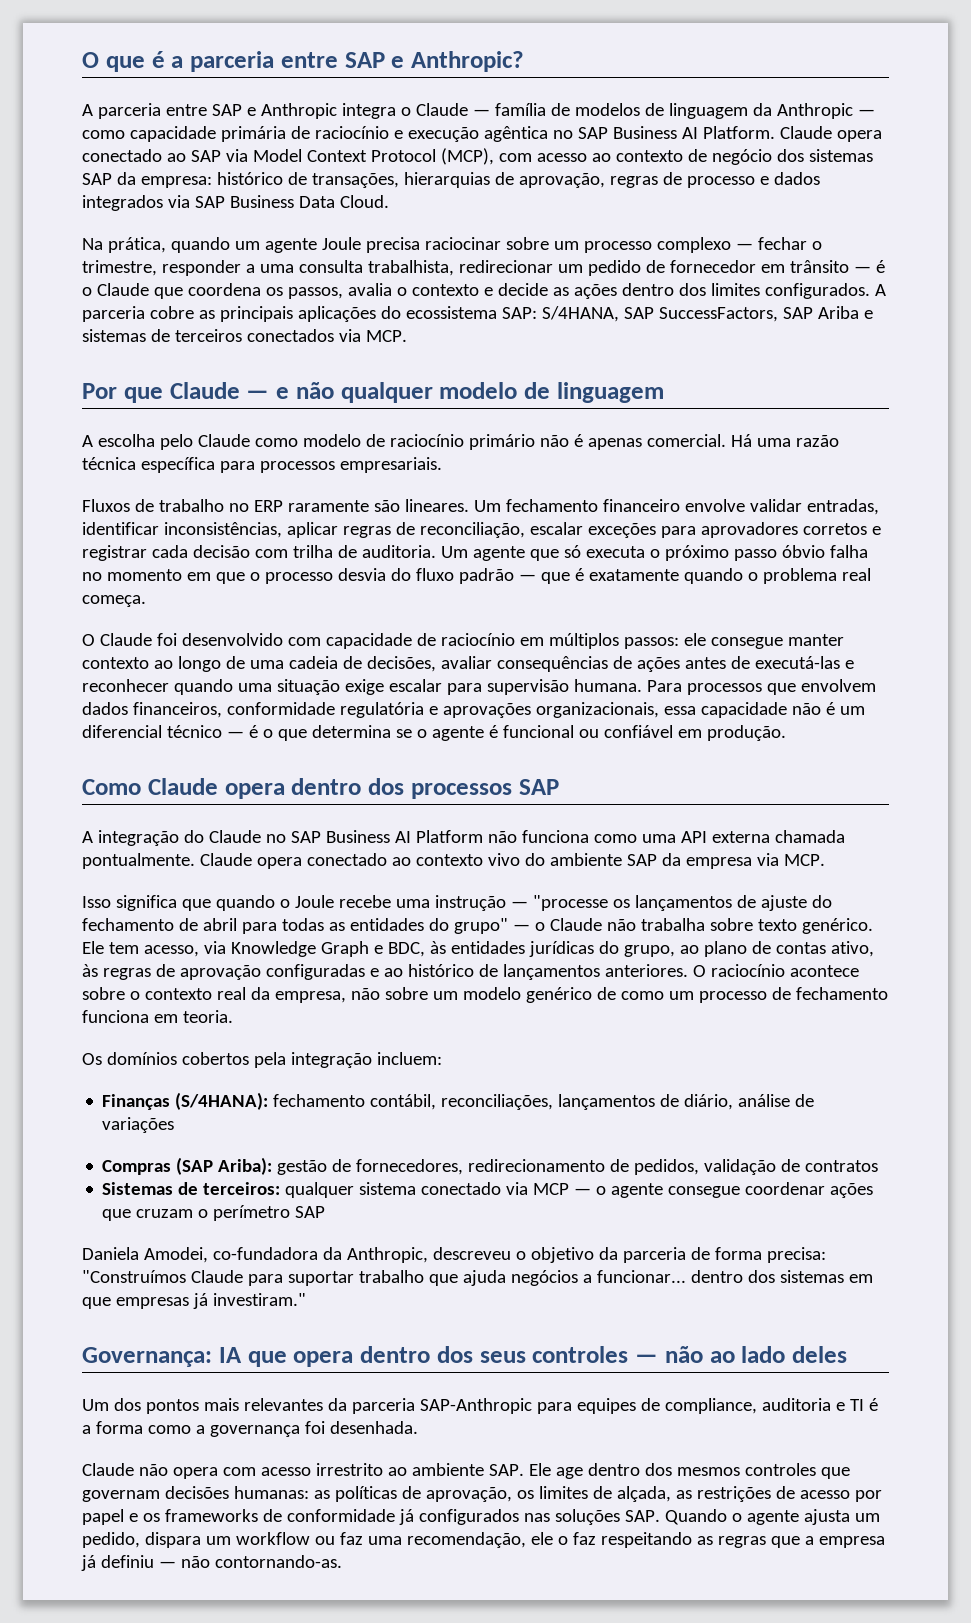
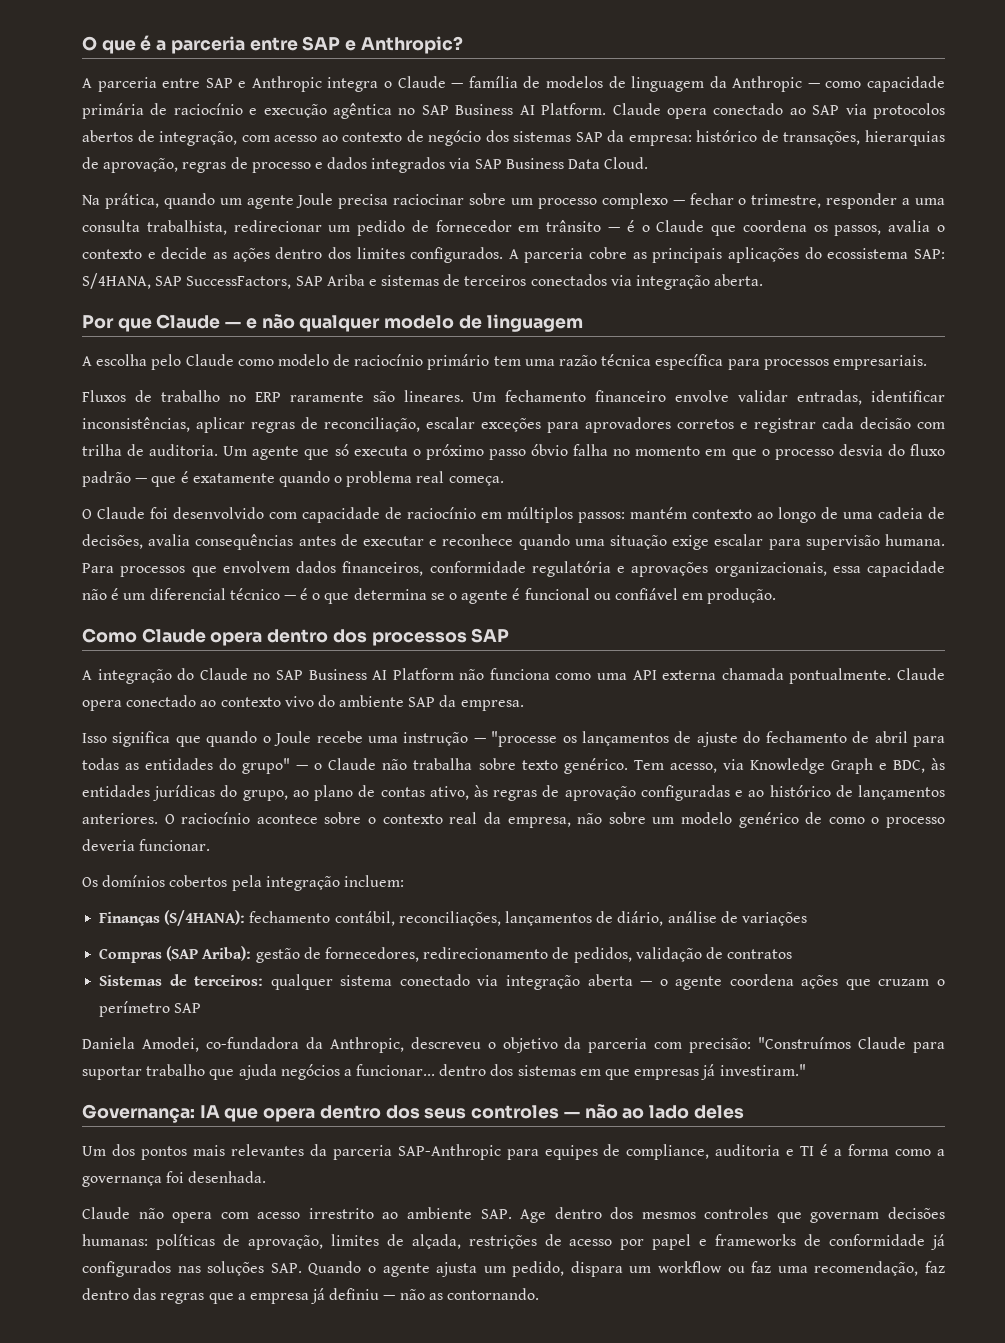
- Claude opera conectado ao SAP via Model Context Protocol (MCP), com acesso ao contexto de negócio dos sistemas SAP da empresa: histórico de transações, hierarquias de aprovação, regras de processo e dados integrados via SAP Business Data Cloud.
+ Claude opera conectado ao SAP via protocolos abertos de integração, com acesso ao contexto de negócio dos sistemas SAP da empresa: histórico de transações, hierarquias de aprovação, regras de processo e dados integrados via SAP Business Data Cloud.
- A parceria cobre as principais aplicações do ecossistema SAP: S/4HANA, SAP SuccessFactors, SAP Ariba e sistemas de terceiros conectados via MCP.
+ A parceria cobre as principais aplicações do ecossistema SAP: S/4HANA, SAP SuccessFactors, SAP Ariba e sistemas de terceiros conectados via integração aberta.
- A escolha pelo Claude como modelo de raciocínio primário não é apenas comercial. Há uma razão técnica específica para processos empresariais.
+ A escolha pelo Claude como modelo de raciocínio primário tem uma razão técnica específica para processos empresariais.
- O Claude foi desenvolvido com capacidade de raciocínio em múltiplos passos: ele consegue manter contexto ao longo de uma cadeia de decisões, avaliar consequências de ações antes de executá-las e reconhecer quando uma situação exige escalar para supervisão humana.
+ O Claude foi desenvolvido com capacidade de raciocínio em múltiplos passos: mantém contexto ao longo de uma cadeia de decisões, avalia consequências antes de executar e reconhece quando uma situação exige escalar para supervisão humana.
- Claude opera conectado ao contexto vivo do ambiente SAP da empresa via MCP.
+ Claude opera conectado ao contexto vivo do ambiente SAP da empresa.
- Ele tem acesso, via Knowledge Graph e BDC, às entidades jurídicas do grupo, ao plano de contas ativo, às regras de aprovação configuradas e ao histórico de lançamentos anteriores.
+ Tem acesso, via Knowledge Graph e BDC, às entidades jurídicas do grupo, ao plano de contas ativo, às regras de aprovação configuradas e ao histórico de lançamentos anteriores.
- O raciocínio acontece sobre o contexto real da empresa, não sobre um modelo genérico de como um processo de fechamento funciona em teoria.
+ O raciocínio acontece sobre o contexto real da empresa, não sobre um modelo genérico de como o processo deveria funcionar.
- Sistemas de terceiros: qualquer sistema conectado via MCP — o agente consegue coordenar ações que cruzam o perímetro SAP
+ Sistemas de terceiros: qualquer sistema conectado via integração aberta — o agente coordena ações que cruzam o perímetro SAP
- Daniela Amodei, co-fundadora da Anthropic, descreveu o objetivo da parceria de forma precisa: "Construímos Claude para suportar trabalho que ajuda negócios a funcionar... dentro dos sistemas em que empresas já investiram."
+ Daniela Amodei, co-fundadora da Anthropic, descreveu o objetivo da parceria com precisão: "Construímos Claude para suportar trabalho que ajuda negócios a funcionar... dentro dos sistemas em que empresas já investiram."
- Claude não opera com acesso irrestrito ao ambiente SAP. Ele age dentro dos mesmos controles que governam decisões humanas: as políticas de aprovação, os limites de alçada, as restrições de acesso por papel e os frameworks de conformidade já configurados nas soluções SAP. Quando o agente ajusta um pedido, dispara um workflow ou faz uma recomendação, ele o faz respeitando as regras que a empresa já definiu — não contornando-as.
+ Claude não opera com acesso irrestrito ao ambiente SAP. Age dentro dos mesmos controles que governam decisões humanas: políticas de aprovação, limites de alçada, restrições de acesso por papel e frameworks de conformidade já configurados nas soluções SAP. Quando o agente ajusta um pedido, dispara um workflow ou faz uma recomendação, faz dentro das regras que a empresa já definiu — não as contornando.

